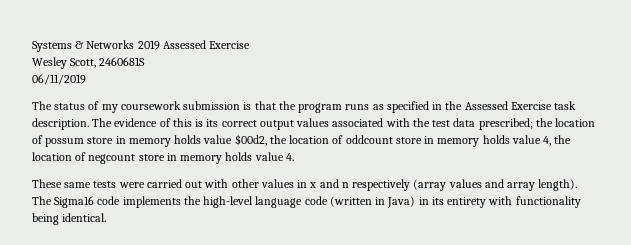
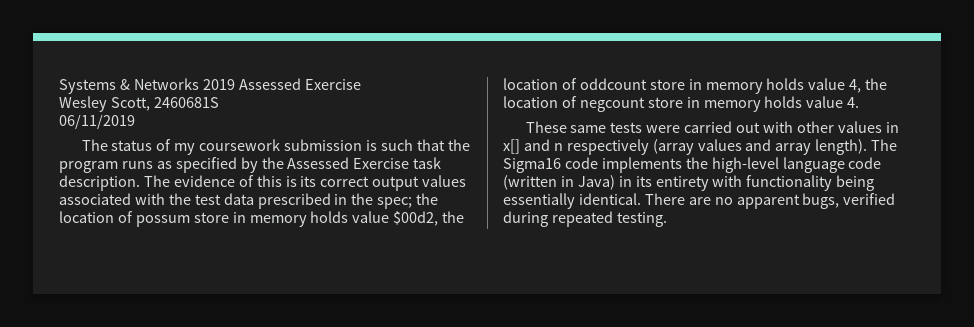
- The status of my coursework submission is that the program runs as specified in the Assessed Exercise task description.
+ The status of my coursework submission is such that the program runs as specified by the Assessed Exercise task description.
- The evidence of this is its correct output values associated with the test data prescribed; the location of possum store in memory holds value $00d2, the location of oddcount store in memory holds value 4, the location of negcount store in memory holds value 4.
+ The evidence of this is its correct output values associated with the test data prescribed in the spec; the location of possum store in memory holds value $00d2, the location of oddcount store in memory holds value 4, the location of negcount store in memory holds value 4.
- These same tests were carried out with other values in x and n respectively (array values and array length).
+ These same tests were carried out with other values in x[] and n respectively (array values and array length).
- The Sigma16 code implements the high-level language code (written in Java) in its entirety with functionality being identical.
+ The Sigma16 code implements the high-level language code (written in Java) in its entirety with functionality being essentially identical. There are no apparent bugs, verified during repeated testing.

